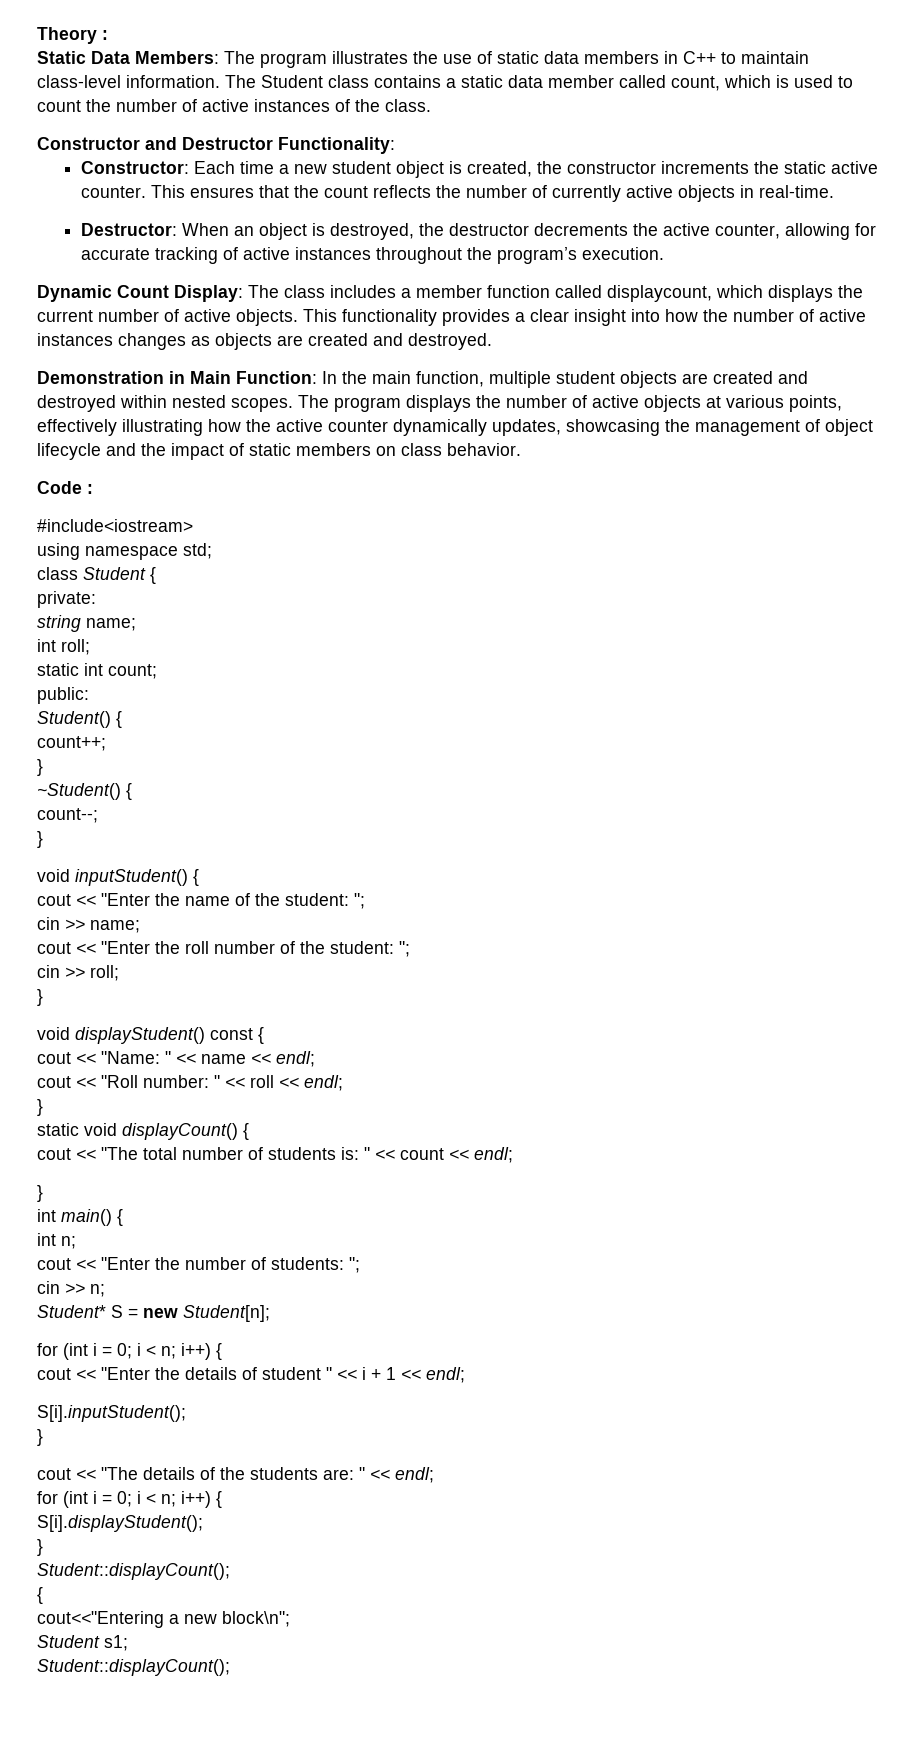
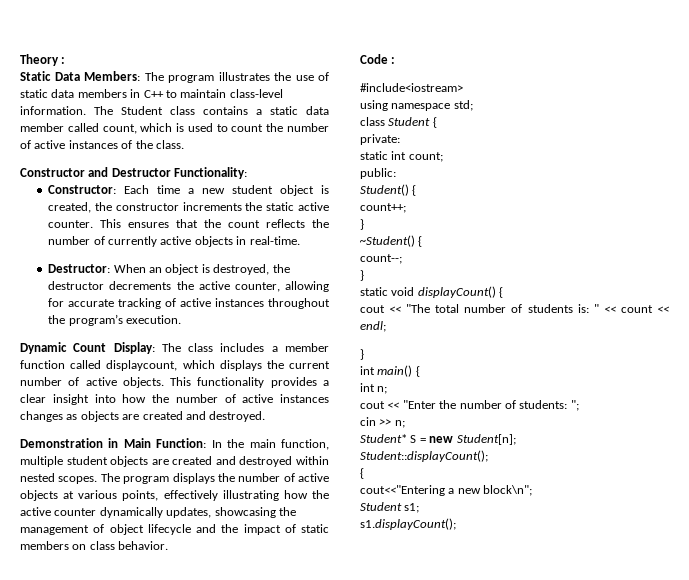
- string name;
- int roll;
- void inputStudent() {
- cout << "Enter the name of the student: ";
- cin >> name;
- cout << "Enter the roll number of the student: ";
- cin >> roll;
- }
- void displayStudent() const {
- cout << "Name: " << name << endl;
- cout << "Roll number: " << roll << endl;
- }
  Student* S = new Student[n];
- for (int i = 0; i < n; i++) {
- cout << "Enter the details of student " << i + 1 << endl;
- S[i].inputStudent();
- }
- cout << "The details of the students are: " << endl;
- for (int i = 0; i < n; i++) {
- S[i].displayStudent();
- }
  Student s1;
- Student::displayCount();
+ s1.displayCount();

